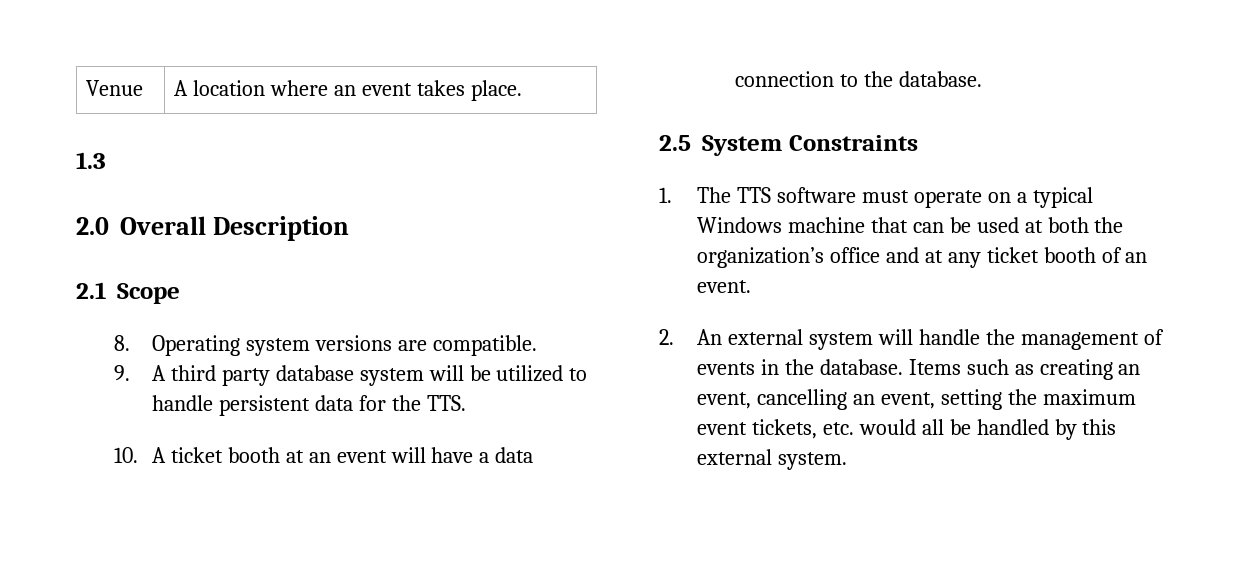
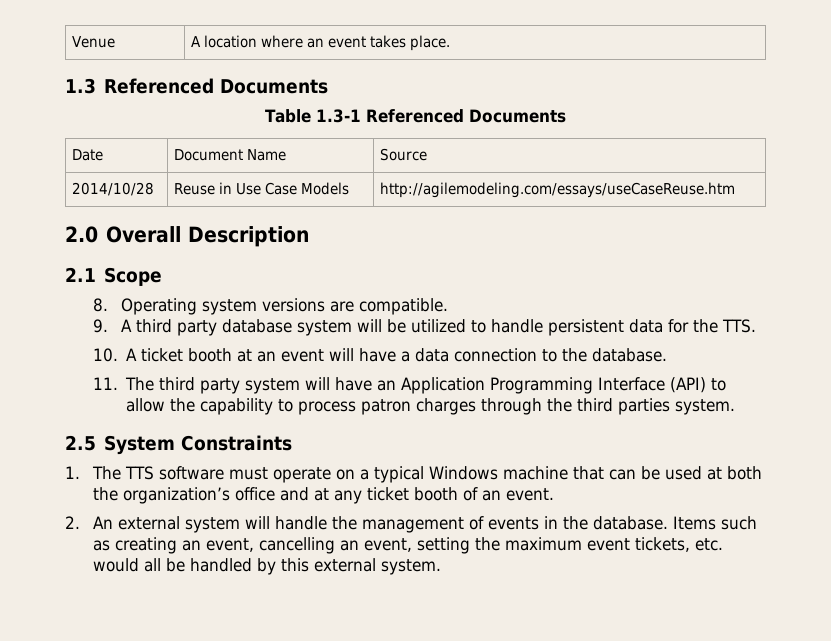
- 1.3
+ 1.3 Referenced Documents
+ Table 1.3-1 Referenced Documents
+ Date | Document Name | Source
+ 2014/10/28 | Reuse in Use Case Models | http://agilemodeling.com/essays/useCaseReuse.htm
+ 11. The third party system will have an Application Programming Interface (API) to allow the capability to process patron charges through the third parties system.

